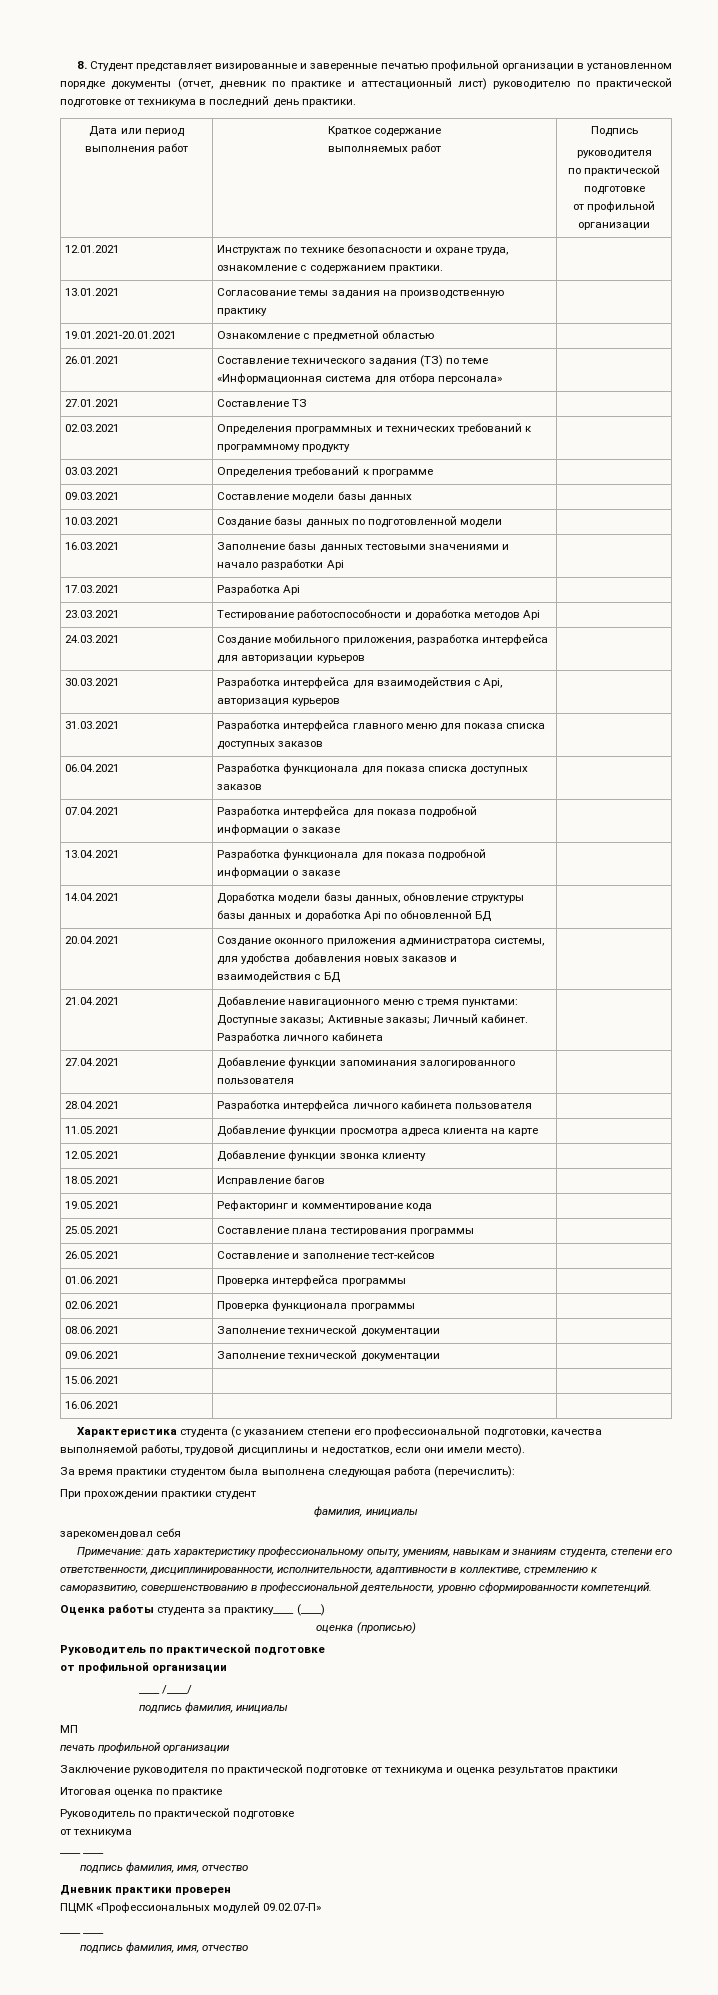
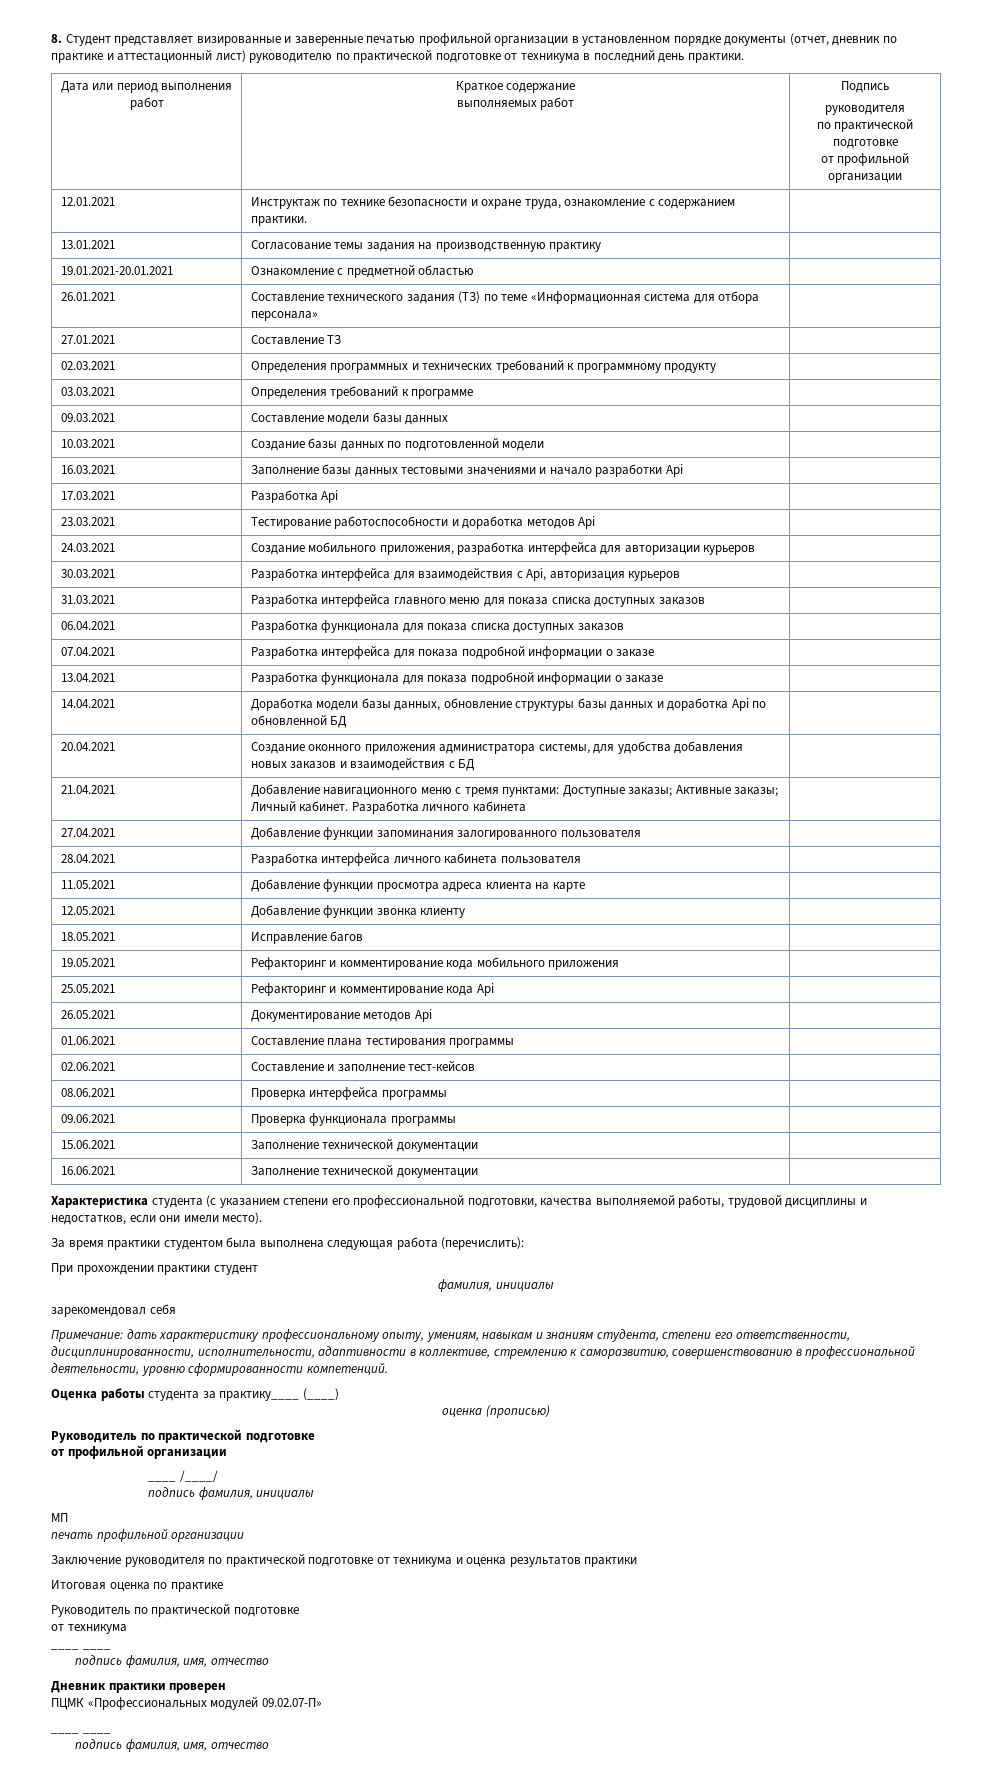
- 19.05.2021 | Рефакторинг и комментирование кода |
+ 19.05.2021 | Рефакторинг и комментирование кода мобильного приложения |
- 25.05.2021 | Составление плана тестирования программы |
+ 25.05.2021 | Рефакторинг и комментирование кода Api |
+ 26.05.2021 | Документирование методов Api |
+ 01.06.2021 | Составление плана тестирования программы |
- 26.05.2021 | Составление и заполнение тест-кейсов |
+ 02.06.2021 | Составление и заполнение тест-кейсов |
- 01.06.2021 | Проверка интерфейса программы |
+ 08.06.2021 | Проверка интерфейса программы |
- 02.06.2021 | Проверка функционала программы |
+ 09.06.2021 | Проверка функционала программы |
- 08.06.2021 | Заполнение технической документации |
- 09.06.2021 | Заполнение технической документации |
- 15.06.2021 | |
- 16.06.2021 | |
+ 15.06.2021 | Заполнение технической документации |
+ 16.06.2021 | Заполнение технической документации |

